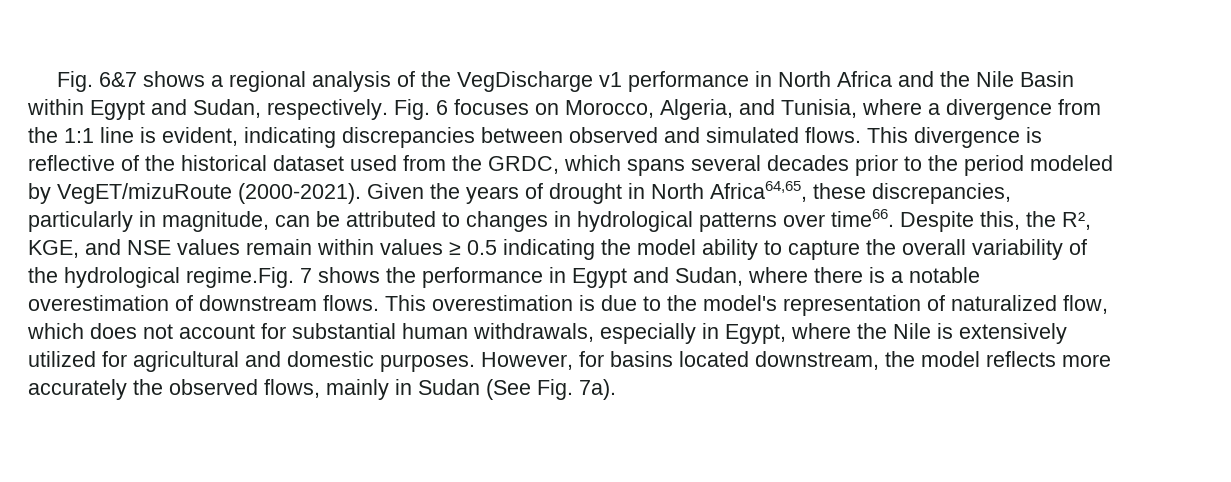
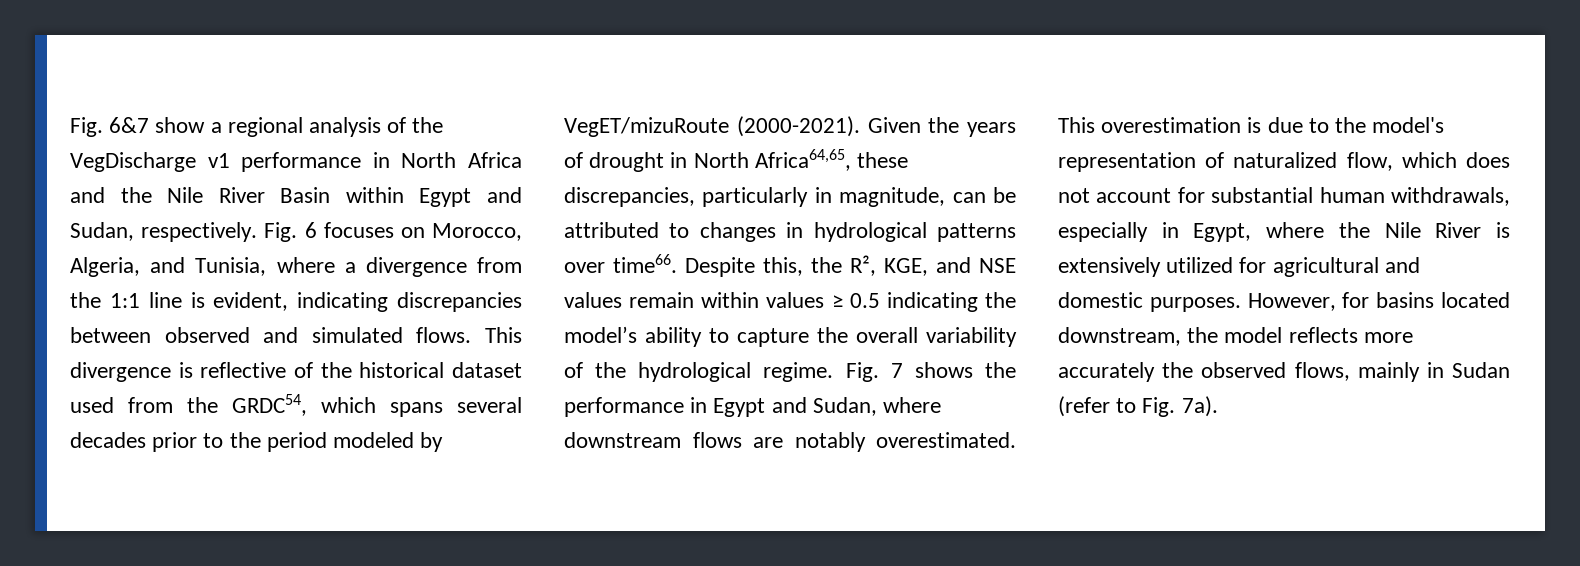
- Fig. 6&7 shows a regional analysis of the VegDischarge v1 performance in North Africa and the Nile Basin within Egypt and Sudan, respectively.
+ Fig. 6&7 show a regional analysis of the VegDischarge v1 performance in North Africa and the Nile River Basin within Egypt and Sudan, respectively.
- This divergence is reflective of the historical dataset used from the GRDC, which spans several decades prior to the period modeled by VegET/mizuRoute (2000-2021).
+ This divergence is reflective of the historical dataset used from the GRDC54, which spans several decades prior to the period modeled by VegET/mizuRoute (2000-2021).
- Despite this, the R², KGE, and NSE values remain within values ≥ 0.5 indicating the model ability to capture the overall variability of the hydrological regime.Fig. 7 shows the performance in Egypt and Sudan, where there is a notable overestimation of downstream flows.
+ Despite this, the R², KGE, and NSE values remain within values ≥ 0.5 indicating the model’s ability to capture the overall variability of the hydrological regime. Fig. 7 shows the performance in Egypt and Sudan, where downstream flows are notably overestimated.
- This overestimation is due to the model's representation of naturalized flow, which does not account for substantial human withdrawals, especially in Egypt, where the Nile is extensively utilized for agricultural and domestic purposes.
+ This overestimation is due to the model's representation of naturalized flow, which does not account for substantial human withdrawals, especially in Egypt, where the Nile River is extensively utilized for agricultural and domestic purposes.
- However, for basins located downstream, the model reflects more accurately the observed flows, mainly in Sudan (See Fig. 7a).
+ However, for basins located downstream, the model reflects more accurately the observed flows, mainly in Sudan (refer to Fig. 7a).

